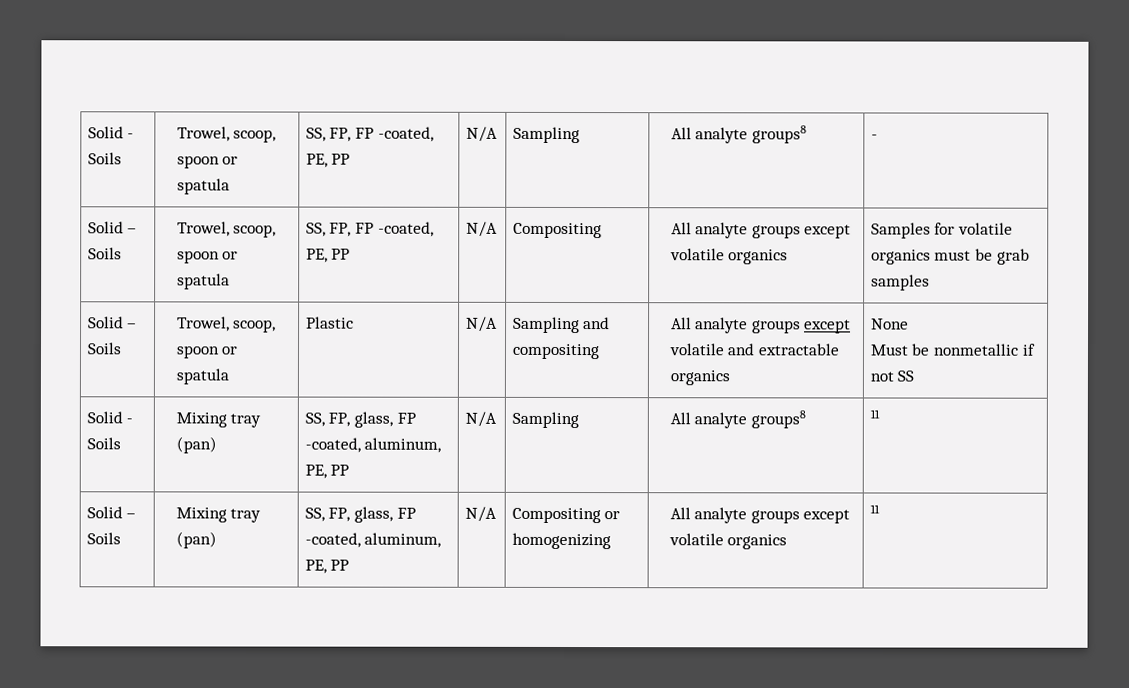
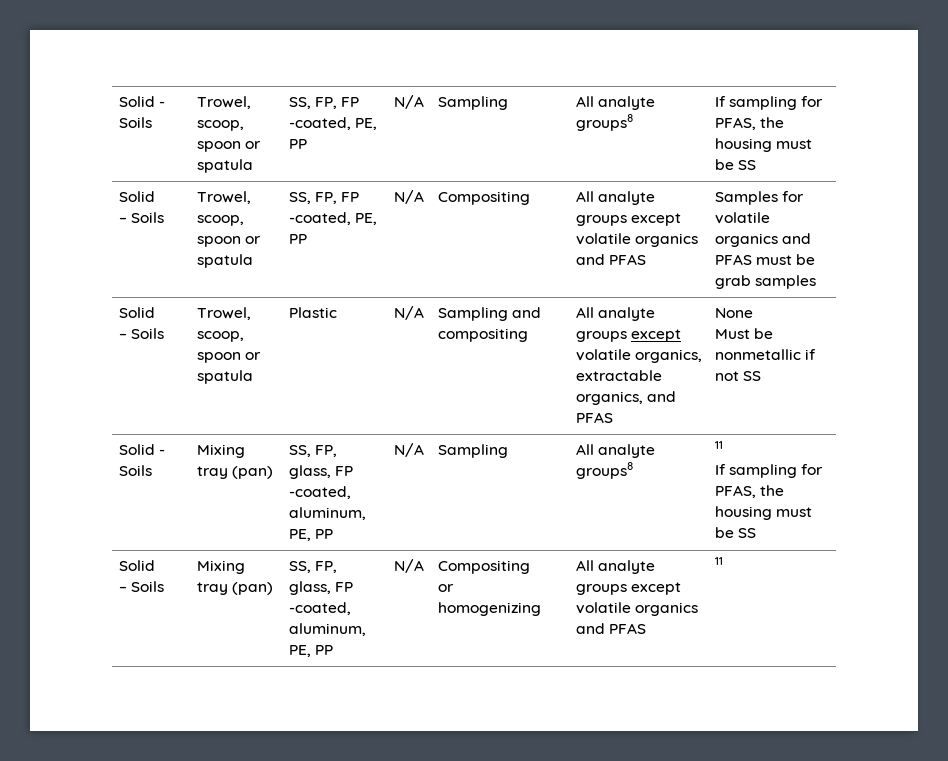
- Solid - Soils | Trowel, scoop, spoon or spatula | SS, FP, FP -coated, PE, PP | N/A | Sampling | All analyte groups8 | -
+ Solid - Soils | Trowel, scoop, spoon or spatula | SS, FP, FP -coated, PE, PP | N/A | Sampling | All analyte groups8 | If sampling for PFAS, the housing must be SS
- Solid – Soils | Trowel, scoop, spoon or spatula | SS, FP, FP -coated, PE, PP | N/A | Compositing | All analyte groups except volatile organics | Samples for volatile organics must be grab samples
+ Solid – Soils | Trowel, scoop, spoon or spatula | SS, FP, FP -coated, PE, PP | N/A | Compositing | All analyte groups except volatile organics and PFAS | Samples for volatile organics and PFAS must be grab samples
- Solid – Soils | Trowel, scoop, spoon or spatula | Plastic | N/A | Sampling and compositing | All analyte groups except volatile and extractable organics | None
+ Solid – Soils | Trowel, scoop, spoon or spatula | Plastic | N/A | Sampling and compositing | All analyte groups except volatile organics, extractable organics, and PFAS | None
  Solid - Soils | Mixing tray (pan) | SS, FP, glass, FP -coated, aluminum, PE, PP | N/A | Sampling | All analyte groups8 | 11
+ If sampling for PFAS, the housing must be SS
- Solid – Soils | Mixing tray (pan) | SS, FP, glass, FP -coated, aluminum, PE, PP | N/A | Compositing or homogenizing | All analyte groups except volatile organics | 11
+ Solid – Soils | Mixing tray (pan) | SS, FP, glass, FP -coated, aluminum, PE, PP | N/A | Compositing or homogenizing | All analyte groups except volatile organics and PFAS | 11

